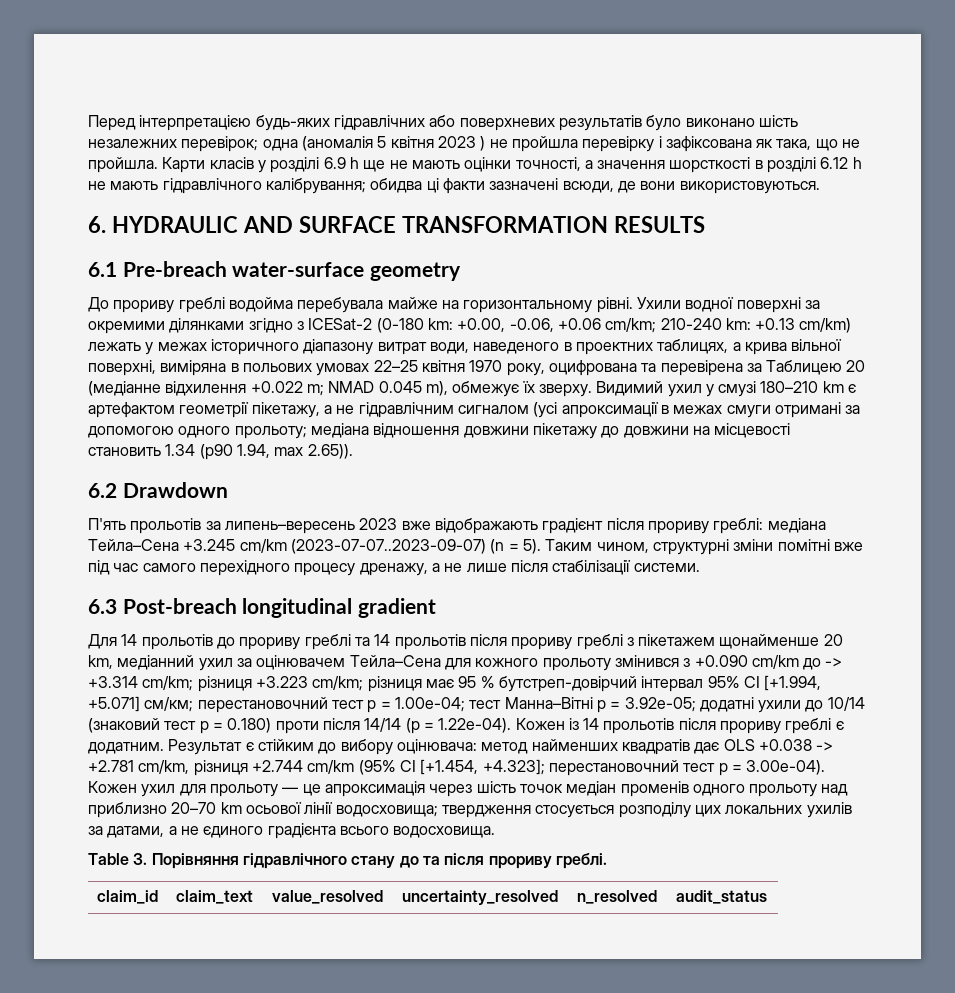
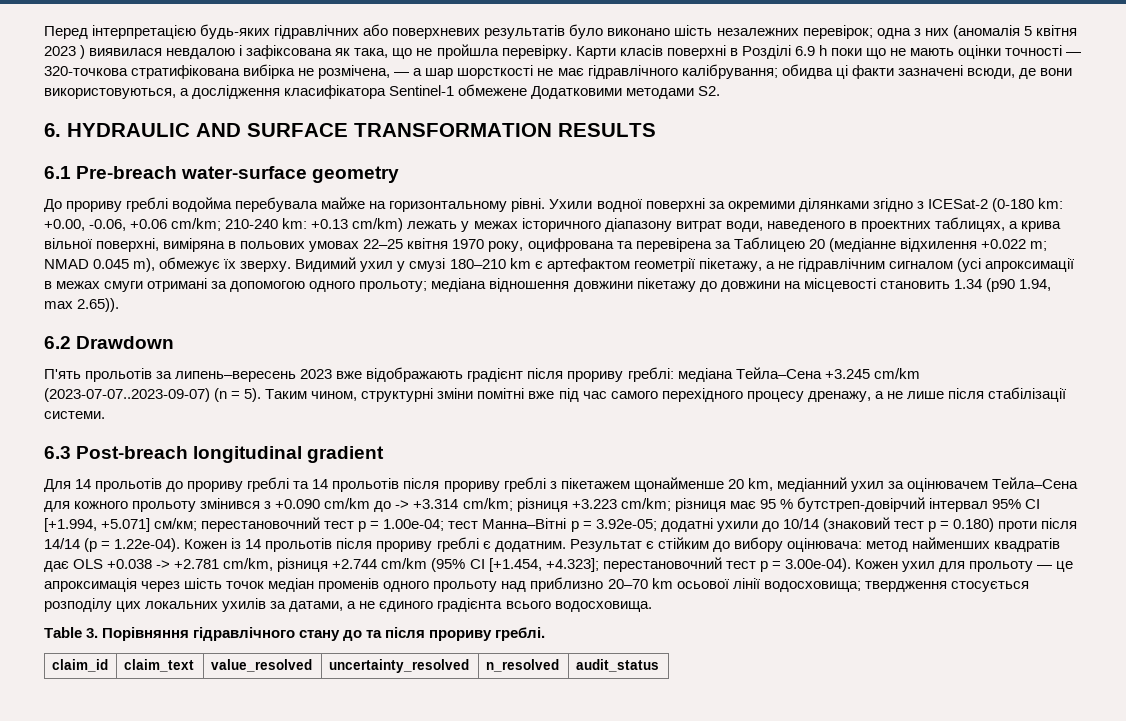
- Перед інтерпретацією будь-яких гідравлічних або поверхневих результатів було виконано шість незалежних перевірок; одна (аномалія 5 квітня 2023 ) не пройшла перевірку і зафіксована як така, що не пройшла. Карти класів у розділі 6.9 h ще не мають оцінки точності, а значення шорсткості в розділі 6.12 h не мають гідравлічного калібрування; обидва ці факти зазначені всюди, де вони використовуються.
+ Перед інтерпретацією будь-яких гідравлічних або поверхневих результатів було виконано шість незалежних перевірок; одна з них (аномалія 5 квітня 2023 ) виявилася невдалою і зафіксована як така, що не пройшла перевірку. Карти класів поверхні в Розділі 6.9 h поки що не мають оцінки точності — 320-точкова стратифікована вибірка не розмічена, — а шар шорсткості не має гідравлічного калібрування; обидва ці факти зазначені всюди, де вони використовуються, а дослідження класифікатора Sentinel-1 обмежене Додатковими методами S2.

